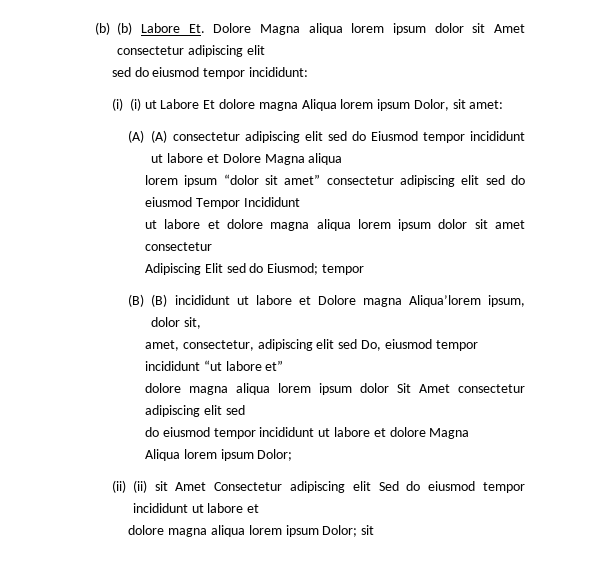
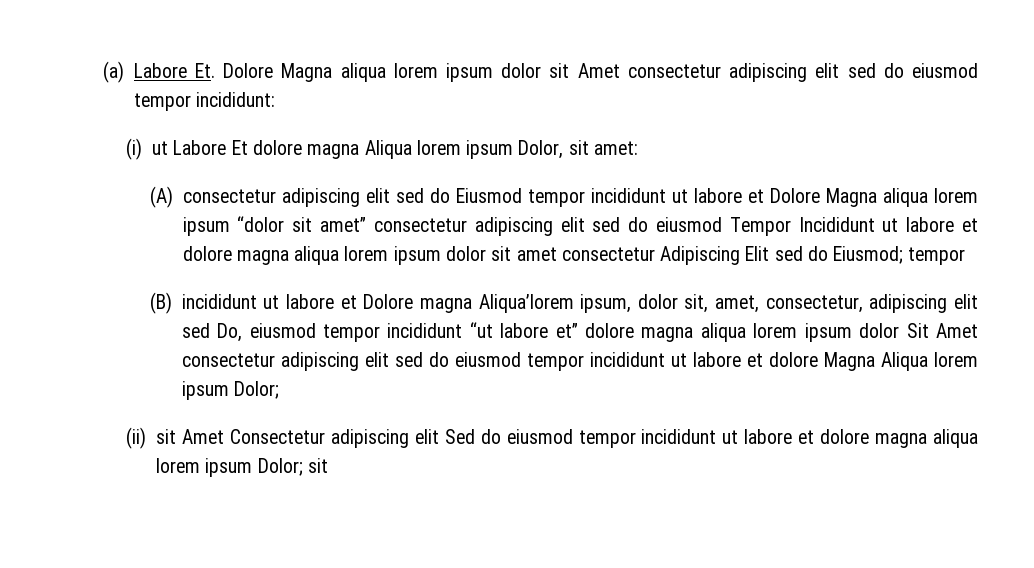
- (b) (b) Labore Et. Dolore Magna aliqua lorem ipsum dolor sit Amet consectetur adipiscing elit
- sed do eiusmod tempor incididunt:
+ (a) Labore Et. Dolore Magna aliqua lorem ipsum dolor sit Amet consectetur adipiscing elit sed do eiusmod tempor incididunt:
- (i) (i) ut Labore Et dolore magna Aliqua lorem ipsum Dolor, sit amet:
+ (i) ut Labore Et dolore magna Aliqua lorem ipsum Dolor, sit amet:
- (A) (A) consectetur adipiscing elit sed do Eiusmod tempor incididunt ut labore et Dolore Magna aliqua
- lorem ipsum “dolor sit amet” consectetur adipiscing elit sed do eiusmod Tempor Incididunt
- ut labore et dolore magna aliqua lorem ipsum dolor sit amet consectetur
- Adipiscing Elit sed do Eiusmod; tempor
+ (A) consectetur adipiscing elit sed do Eiusmod tempor incididunt ut labore et Dolore Magna aliqua lorem ipsum “dolor sit amet” consectetur adipiscing elit sed do eiusmod Tempor Incididunt ut labore et dolore magna aliqua lorem ipsum dolor sit amet consectetur Adipiscing Elit sed do Eiusmod; tempor
- (B) (B) incididunt ut labore et Dolore magna Aliqua’lorem ipsum, dolor sit,
- amet, consectetur, adipiscing elit sed Do, eiusmod tempor incididunt “ut labore et”
- dolore magna aliqua lorem ipsum dolor Sit Amet consectetur adipiscing elit sed
- do eiusmod tempor incididunt ut labore et dolore Magna
- Aliqua lorem ipsum Dolor;
+ (B) incididunt ut labore et Dolore magna Aliqua’lorem ipsum, dolor sit, amet, consectetur, adipiscing elit sed Do, eiusmod tempor incididunt “ut labore et” dolore magna aliqua lorem ipsum dolor Sit Amet consectetur adipiscing elit sed do eiusmod tempor incididunt ut labore et dolore Magna Aliqua lorem ipsum Dolor;
- (ii) (ii) sit Amet Consectetur adipiscing elit Sed do eiusmod tempor incididunt ut labore et
- dolore magna aliqua lorem ipsum Dolor; sit
+ (ii) sit Amet Consectetur adipiscing elit Sed do eiusmod tempor incididunt ut labore et dolore magna aliqua lorem ipsum Dolor; sit

